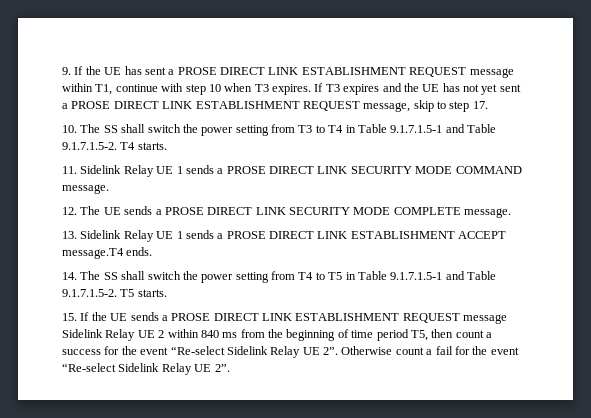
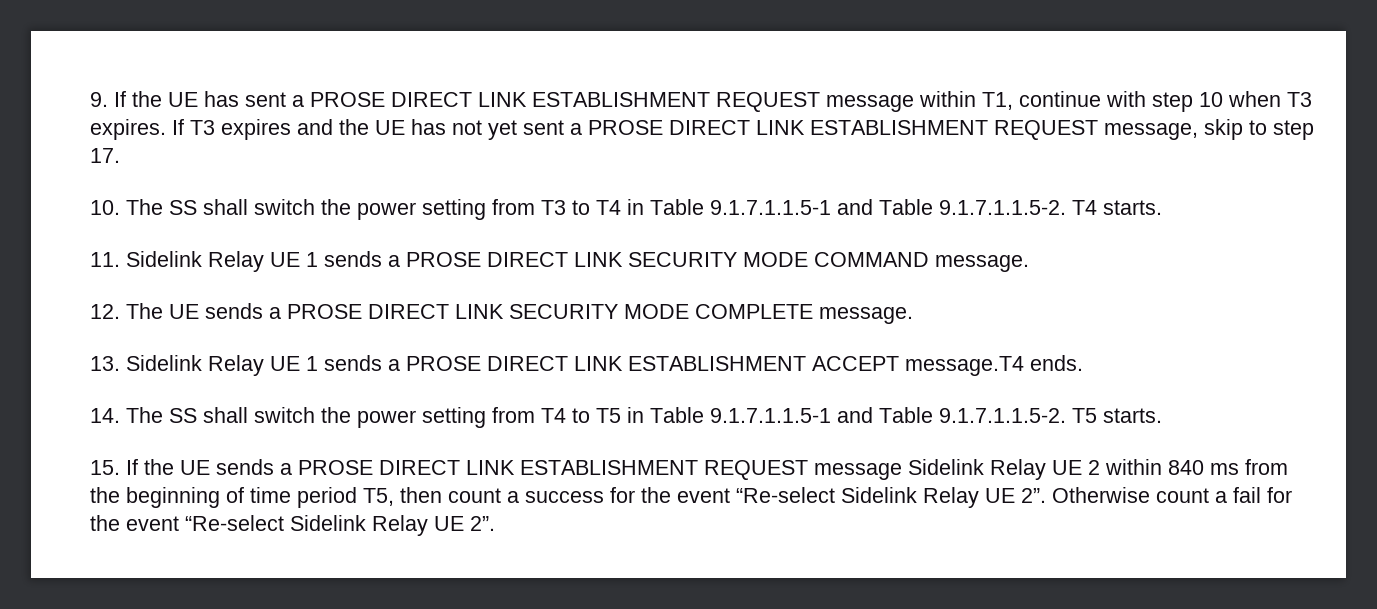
- 10. The SS shall switch the power setting from T3 to T4 in Table 9.1.7.1.5-1 and Table 9.1.7.1.5-2. T4 starts.
+ 10. The SS shall switch the power setting from T3 to T4 in Table 9.1.7.1.1.5-1 and Table 9.1.7.1.1.5-2. T4 starts.
- 14. The SS shall switch the power setting from T4 to T5 in Table 9.1.7.1.5-1 and Table 9.1.7.1.5-2. T5 starts.
+ 14. The SS shall switch the power setting from T4 to T5 in Table 9.1.7.1.1.5-1 and Table 9.1.7.1.1.5-2. T5 starts.

